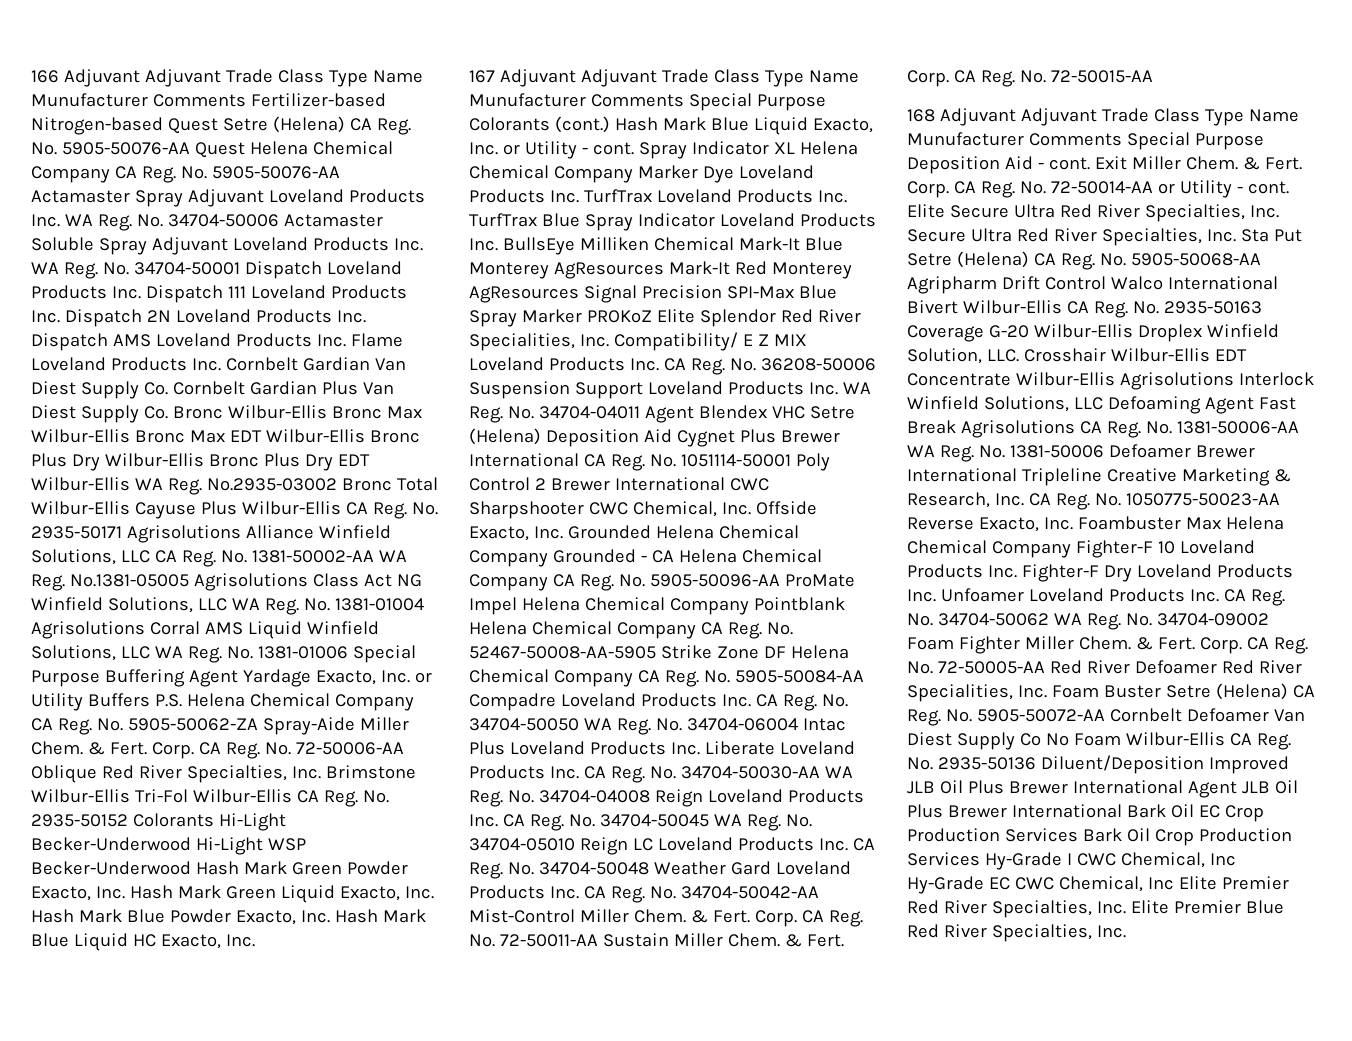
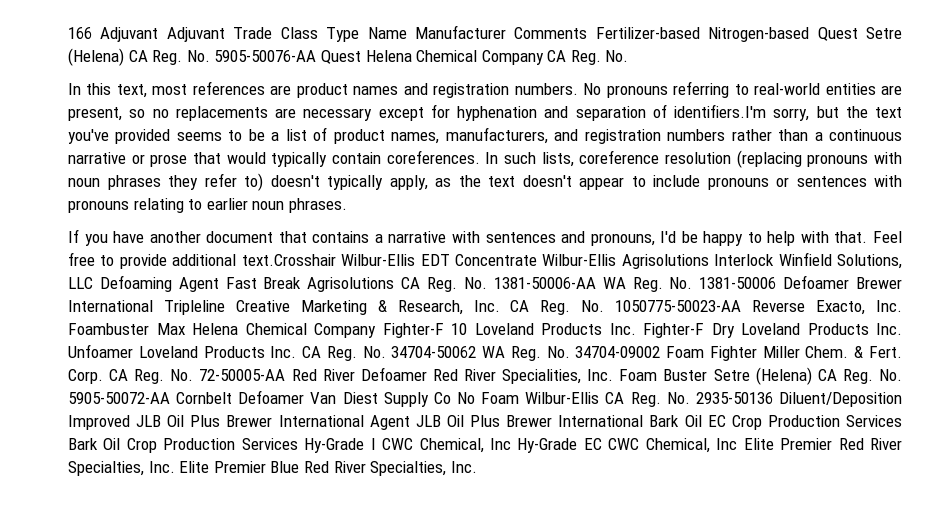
- 166 Adjuvant Adjuvant Trade Class Type Name Munufacturer Comments Fertilizer-based Nitrogen-based Quest Setre (Helena) CA Reg. No. 5905-50076-AA Quest Helena Chemical Company CA Reg. No. 5905-50076-AA Actamaster Spray Adjuvant Loveland Products Inc. WA Reg. No. 34704-50006 Actamaster Soluble Spray Adjuvant Loveland Products Inc. WA Reg. No. 34704-50001 Dispatch Loveland Products Inc. Dispatch 111 Loveland Products Inc. Dispatch 2N Loveland Products Inc. Dispatch AMS Loveland Products Inc. Flame Loveland Products Inc. Cornbelt Gardian Van Diest Supply Co. Cornbelt Gardian Plus Van Diest Supply Co. Bronc Wilbur-Ellis Bronc Max Wilbur-Ellis Bronc Max EDT Wilbur-Ellis Bronc Plus Dry Wilbur-Ellis Bronc Plus Dry EDT Wilbur-Ellis WA Reg. No.2935-03002 Bronc Total Wilbur-Ellis Cayuse Plus Wilbur-Ellis CA Reg. No. 2935-50171 Agrisolutions Alliance Winfield Solutions, LLC CA Reg. No. 1381-50002-AA WA Reg. No.1381-05005 Agrisolutions Class Act NG Winfield Solutions, LLC WA Reg. No. 1381-01004 Agrisolutions Corral AMS Liquid Winfield Solutions, LLC WA Reg. No. 1381-01006 Special Purpose Buffering Agent Yardage Exacto, Inc. or Utility Buffers P.S. Helena Chemical Company CA Reg. No. 5905-50062-ZA Spray-Aide Miller Chem. & Fert. Corp. CA Reg. No. 72-50006-AA Oblique Red River Specialties, Inc. Brimstone Wilbur-Ellis Tri-Fol Wilbur-Ellis CA Reg. No. 2935-50152 Colorants Hi-Light Becker-Underwood Hi-Light WSP Becker-Underwood Hash Mark Green Powder Exacto, Inc. Hash Mark Green Liquid Exacto, Inc. Hash Mark Blue Powder Exacto, Inc. Hash Mark Blue Liquid HC Exacto, Inc.
- 167 Adjuvant Adjuvant Trade Class Type Name Munufacturer Comments Special Purpose Colorants (cont.) Hash Mark Blue Liquid Exacto, Inc. or Utility - cont. Spray Indicator XL Helena Chemical Company Marker Dye Loveland Products Inc. TurfTrax Loveland Products Inc. TurfTrax Blue Spray Indicator Loveland Products Inc. BullsEye Milliken Chemical Mark-It Blue Monterey AgResources Mark-It Red Monterey AgResources Signal Precision SPI-Max Blue Spray Marker PROKoZ Elite Splendor Red River Specialities, Inc. Compatibility/ E Z MIX Loveland Products Inc. CA Reg. No. 36208-50006 Suspension Support Loveland Products Inc. WA Reg. No. 34704-04011 Agent Blendex VHC Setre (Helena) Deposition Aid Cygnet Plus Brewer International CA Reg. No. 1051114-50001 Poly Control 2 Brewer International CWC Sharpshooter CWC Chemical, Inc. Offside Exacto, Inc. Grounded Helena Chemical Company Grounded - CA Helena Chemical Company CA Reg. No. 5905-50096-AA ProMate Impel Helena Chemical Company Pointblank Helena Chemical Company CA Reg. No. 52467-50008-AA-5905 Strike Zone DF Helena Chemical Company CA Reg. No. 5905-50084-AA Compadre Loveland Products Inc. CA Reg. No. 34704-50050 WA Reg. No. 34704-06004 Intac Plus Loveland Products Inc. Liberate Loveland Products Inc. CA Reg. No. 34704-50030-AA WA Reg. No. 34704-04008 Reign Loveland Products Inc. CA Reg. No. 34704-50045 WA Reg. No. 34704-05010 Reign LC Loveland Products Inc. CA Reg. No. 34704-50048 Weather Gard Loveland Products Inc. CA Reg. No. 34704-50042-AA Mist-Control Miller Chem. & Fert. Corp. CA Reg. No. 72-50011-AA Sustain Miller Chem. & Fert. Corp. CA Reg. No. 72-50015-AA
- 168 Adjuvant Adjuvant Trade Class Type Name Munufacturer Comments Special Purpose Deposition Aid - cont. Exit Miller Chem. & Fert. Corp. CA Reg. No. 72-50014-AA or Utility - cont. Elite Secure Ultra Red River Specialties, Inc. Secure Ultra Red River Specialties, Inc. Sta Put Setre (Helena) CA Reg. No. 5905-50068-AA Agripharm Drift Control Walco International Bivert Wilbur-Ellis CA Reg. No. 2935-50163 Coverage G-20 Wilbur-Ellis Droplex Winfield Solution, LLC. Crosshair Wilbur-Ellis EDT Concentrate Wilbur-Ellis Agrisolutions Interlock Winfield Solutions, LLC Defoaming Agent Fast Break Agrisolutions CA Reg. No. 1381-50006-AA WA Reg. No. 1381-50006 Defoamer Brewer International Tripleline Creative Marketing & Research, Inc. CA Reg. No. 1050775-50023-AA Reverse Exacto, Inc. Foambuster Max Helena Chemical Company Fighter-F 10 Loveland Products Inc. Fighter-F Dry Loveland Products Inc. Unfoamer Loveland Products Inc. CA Reg. No. 34704-50062 WA Reg. No. 34704-09002 Foam Fighter Miller Chem.
+ 166 Adjuvant Adjuvant Trade Class Type Name Manufacturer Comments Fertilizer-based Nitrogen-based Quest Setre (Helena) CA Reg. No. 5905-50076-AA Quest Helena Chemical Company CA Reg. No.
+ In this text, most references are product names and registration numbers. No pronouns referring to real-world entities are present, so no replacements are necessary except for hyphenation and separation of identifiers.I'm sorry, but the text you've provided seems to be a list of product names, manufacturers, and registration numbers rather than a continuous narrative or prose that would typically contain coreferences. In such lists, coreference resolution (replacing pronouns with noun phrases they refer to) doesn't typically apply, as the text doesn't appear to include pronouns or sentences with pronouns relating to earlier noun phrases.
+ If you have another document that contains a narrative with sentences and pronouns, I'd be happy to help with that. Feel free to provide additional text.Crosshair Wilbur-Ellis EDT Concentrate Wilbur-Ellis Agrisolutions Interlock Winfield Solutions, LLC Defoaming Agent Fast Break Agrisolutions CA Reg. No. 1381-50006-AA WA Reg. No. 1381-50006 Defoamer Brewer International Tripleline Creative Marketing & Research, Inc. CA Reg. No. 1050775-50023-AA Reverse Exacto, Inc. Foambuster Max Helena Chemical Company Fighter-F 10 Loveland Products Inc. Fighter-F Dry Loveland Products Inc. Unfoamer Loveland Products Inc. CA Reg. No. 34704-50062 WA Reg. No. 34704-09002 Foam Fighter Miller Chem.

